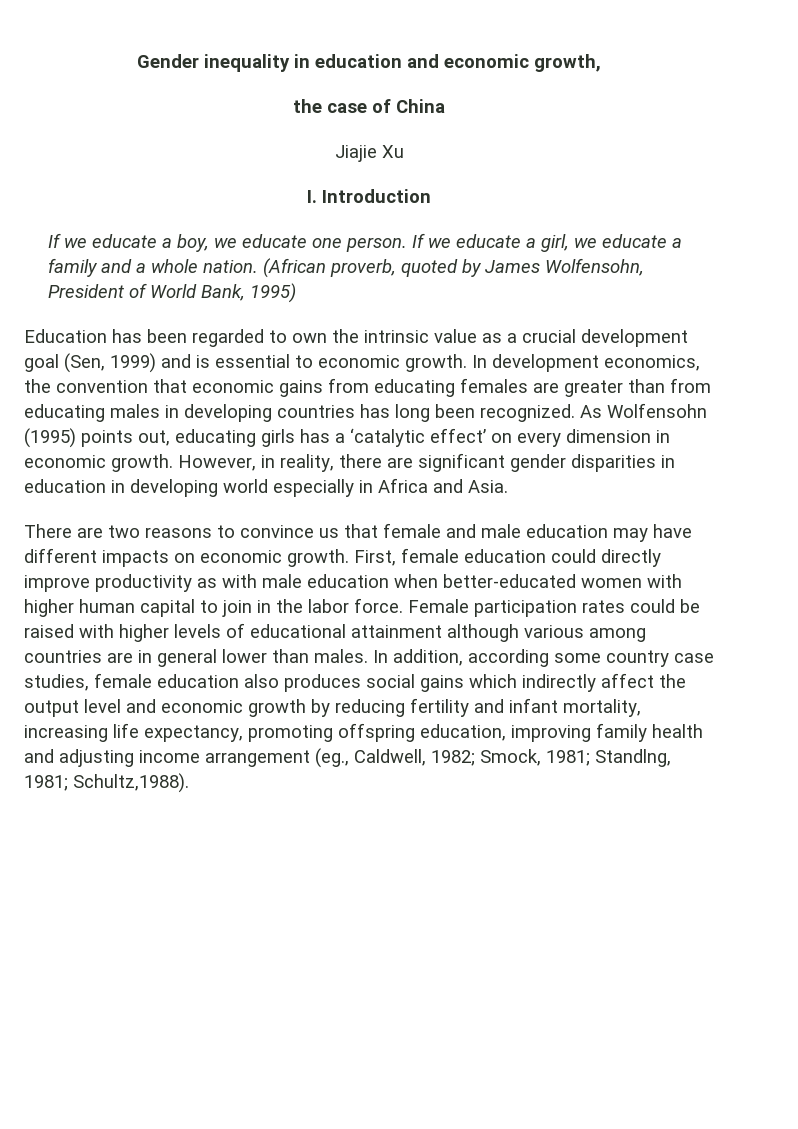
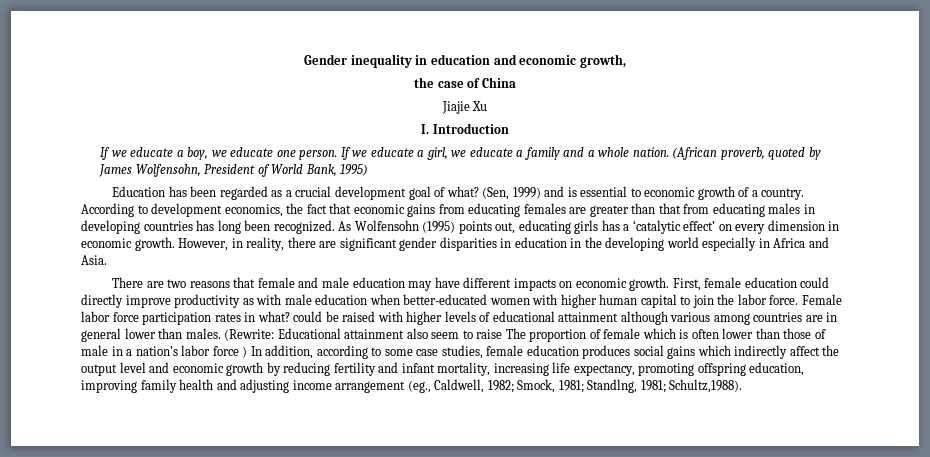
- Education has been regarded to own the intrinsic value as a crucial development goal (Sen, 1999) and is essential to economic growth. In development economics, the convention that economic gains from educating females are greater than from educating males in developing countries has long been recognized.
+ Education has been regarded as a crucial development goal of what? (Sen, 1999) and is essential to economic growth of a country. According to development economics, the fact that economic gains from educating females are greater than that from educating males in developing countries has long been recognized.
- However, in reality, there are significant gender disparities in education in developing world especially in Africa and Asia.
+ However, in reality, there are significant gender disparities in education in the developing world especially in Africa and Asia.
- There are two reasons to convince us that female and male education may have different impacts on economic growth.
+ There are two reasons that female and male education may have different impacts on economic growth.
- First, female education could directly improve productivity as with male education when better-educated women with higher human capital to join in the labor force.
+ First, female education could directly improve productivity as with male education when better-educated women with higher human capital to join the labor force.
- Female participation rates could be raised with higher levels of educational attainment although various among countries are in general lower than males.
+ Female labor force participation rates in what? could be raised with higher levels of educational attainment although various among countries are in general lower than males.
- In addition, according some country case studies, female education also produces social gains which indirectly affect the output level and economic growth by reducing fertility and infant mortality, increasing life expectancy, promoting offspring education, improving family health and adjusting income arrangement (eg., Caldwell, 1982; Smock, 1981; Standlng, 1981; Schultz,1988).
+ (Rewrite: Educational attainment also seem to raise The proportion of female which is often lower than those of male in a nation’s labor force ) In addition, according to some case studies, female education produces social gains which indirectly affect the output level and economic growth by reducing fertility and infant mortality, increasing life expectancy, promoting offspring education, improving family health and adjusting income arrangement (eg., Caldwell, 1982; Smock, 1981; Standlng, 1981; Schultz,1988).

